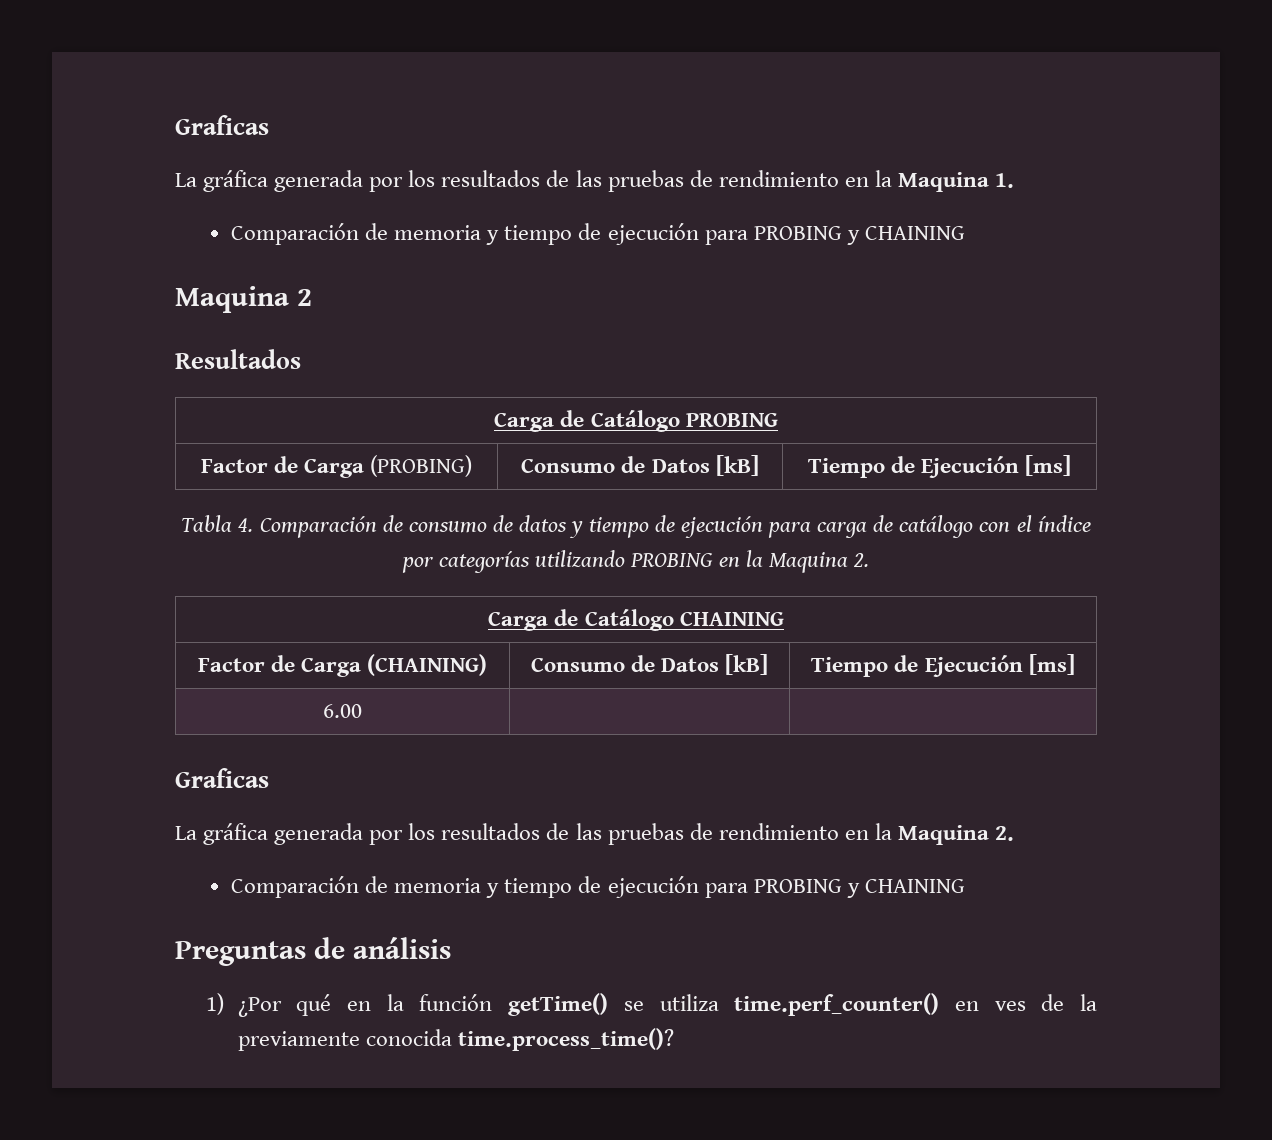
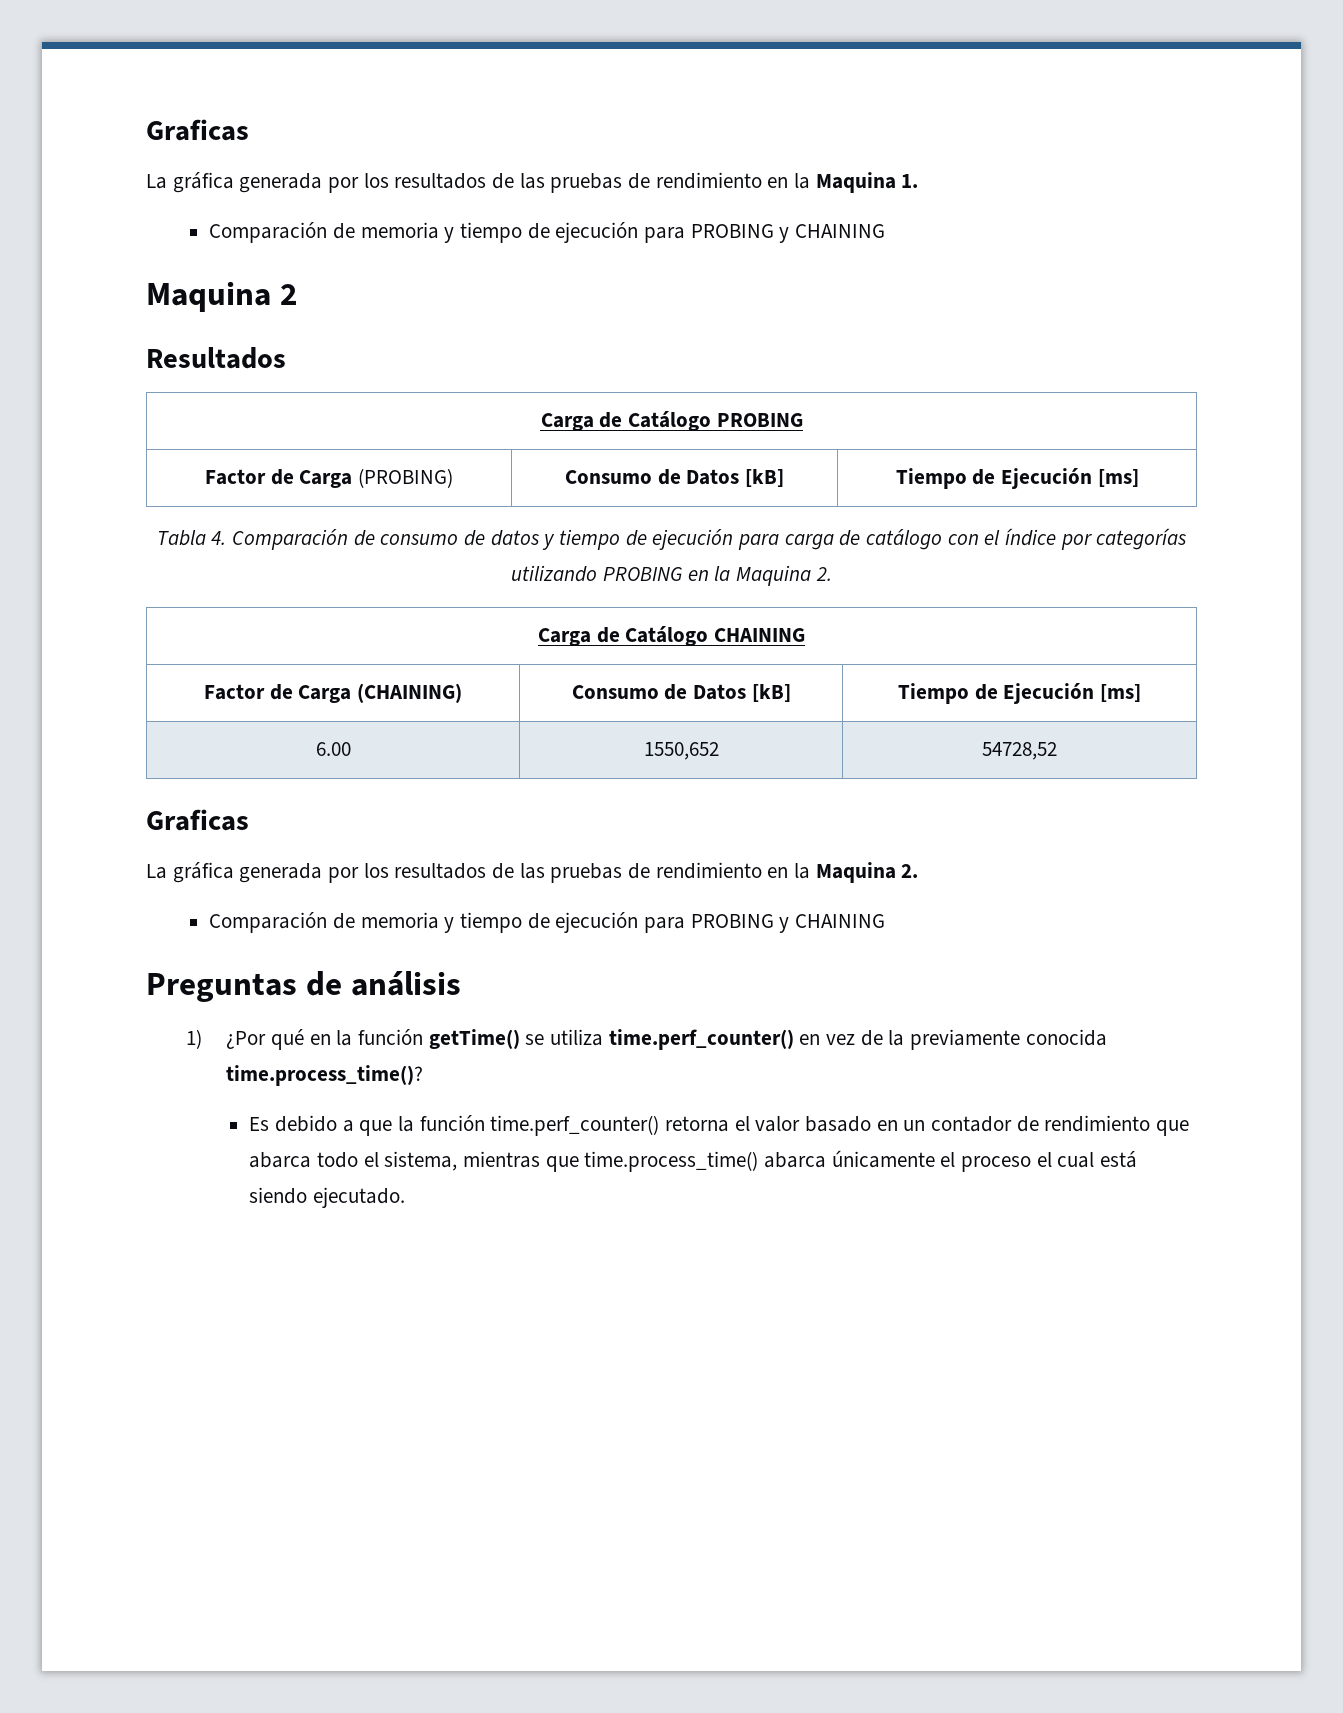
- 6.00 | |
+ 6.00 | 1550,652 | 54728,52
- 1) ¿Por qué en la función getTime() se utiliza time.perf_counter() en ves de la previamente conocida time.process_time()?
+ 1) ¿Por qué en la función getTime() se utiliza time.perf_counter() en vez de la previamente conocida time.process_time()?
+ Es debido a que la función time.perf_counter() retorna el valor basado en un contador de rendimiento que abarca todo el sistema, mientras que time.process_time() abarca únicamente el proceso el cual está siendo ejecutado.

